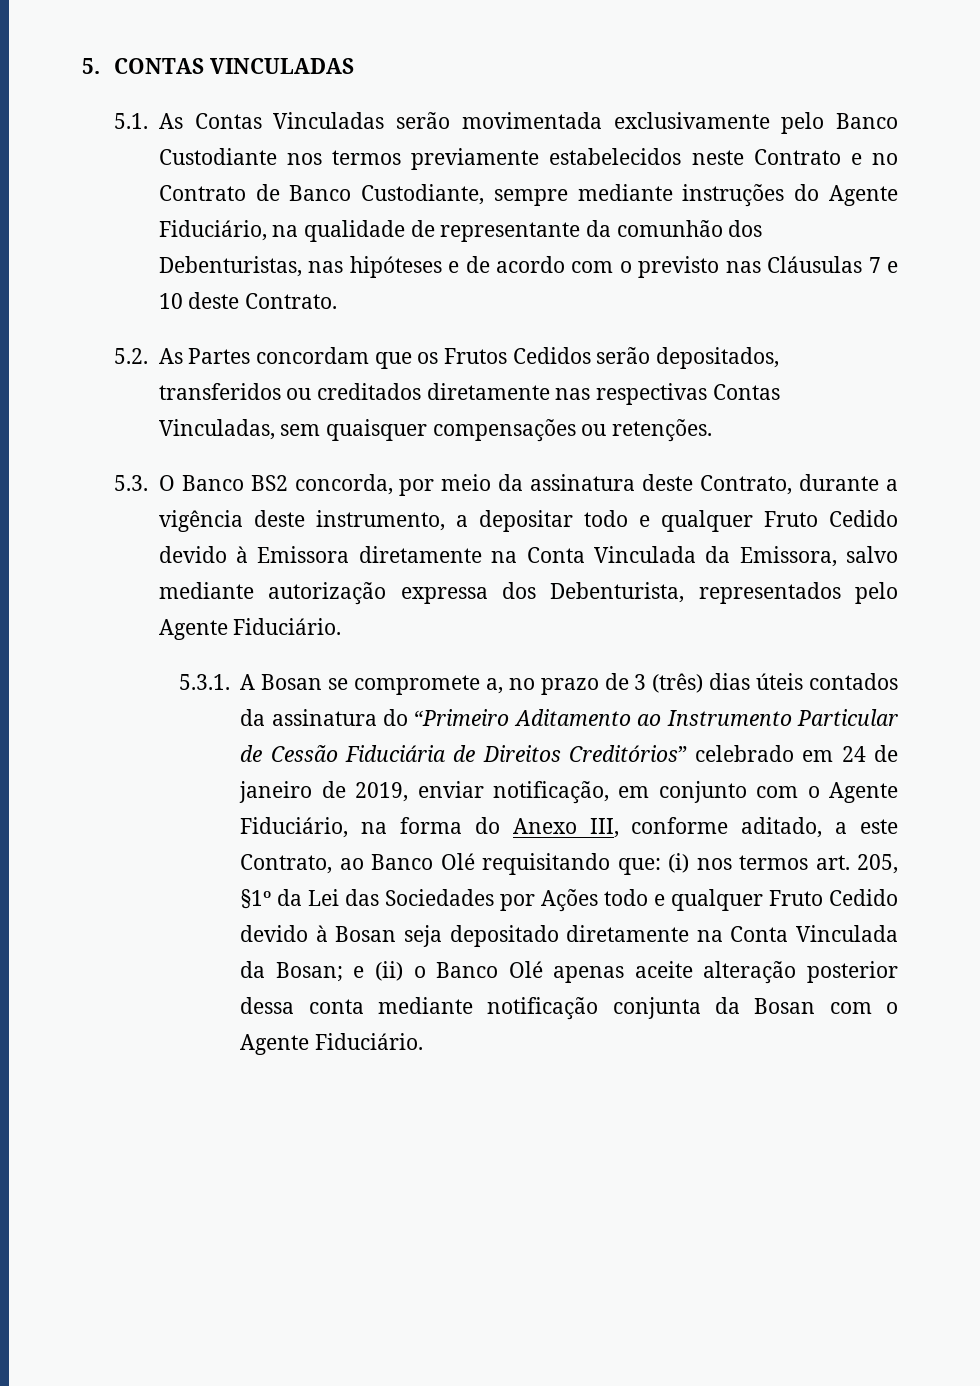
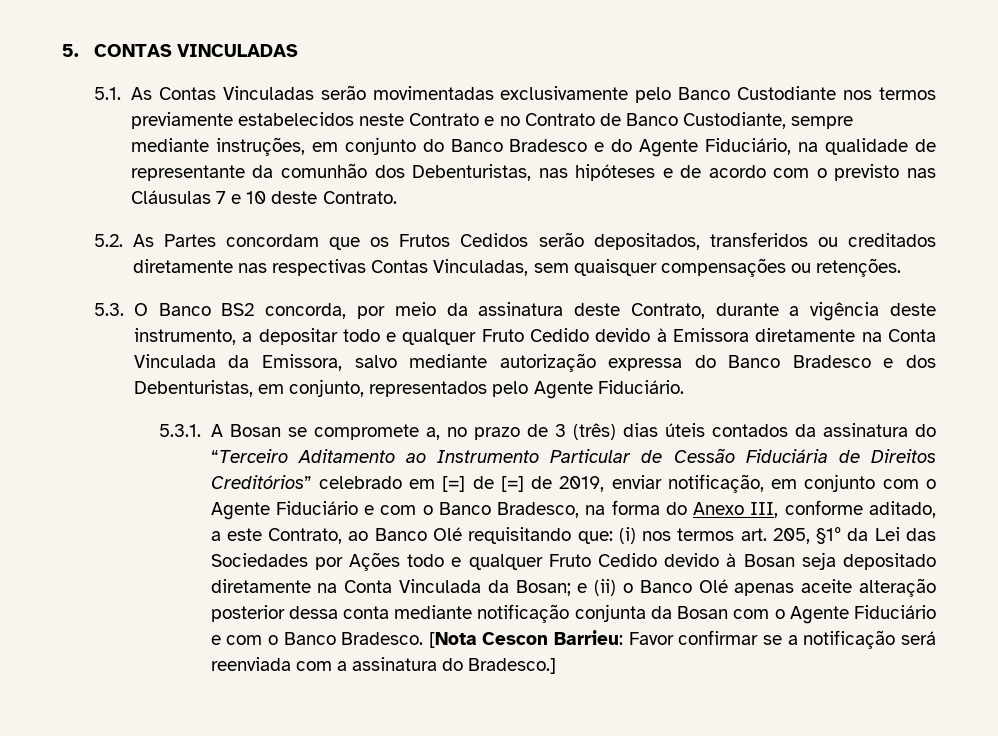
- 5.1. As Contas Vinculadas serão movimentada exclusivamente pelo Banco Custodiante nos termos previamente estabelecidos neste Contrato e no Contrato de Banco Custodiante, sempre mediante instruções do Agente Fiduciário, na qualidade de representante da comunhão dos Debenturistas, nas hipóteses e de acordo com o previsto nas Cláusulas 7 e 10 deste Contrato.
+ 5.1. As Contas Vinculadas serão movimentadas exclusivamente pelo Banco Custodiante nos termos previamente estabelecidos neste Contrato e no Contrato de Banco Custodiante, sempre mediante instruções, em conjunto do Banco Bradesco e do Agente Fiduciário, na qualidade de representante da comunhão dos Debenturistas, nas hipóteses e de acordo com o previsto nas Cláusulas 7 e 10 deste Contrato.
- 5.3. O Banco BS2 concorda, por meio da assinatura deste Contrato, durante a vigência deste instrumento, a depositar todo e qualquer Fruto Cedido devido à Emissora diretamente na Conta Vinculada da Emissora, salvo mediante autorização expressa dos Debenturista, representados pelo Agente Fiduciário.
+ 5.3. O Banco BS2 concorda, por meio da assinatura deste Contrato, durante a vigência deste instrumento, a depositar todo e qualquer Fruto Cedido devido à Emissora diretamente na Conta Vinculada da Emissora, salvo mediante autorização expressa do Banco Bradesco e dos Debenturistas, em conjunto, representados pelo Agente Fiduciário.
- 5.3.1. A Bosan se compromete a, no prazo de 3 (três) dias úteis contados da assinatura do “Primeiro Aditamento ao Instrumento Particular de Cessão Fiduciária de Direitos Creditórios” celebrado em 24 de janeiro de 2019, enviar notificação, em conjunto com o Agente Fiduciário, na forma do Anexo III, conforme aditado, a este Contrato, ao Banco Olé requisitando que:
+ 5.3.1. A Bosan se compromete a, no prazo de 3 (três) dias úteis contados da assinatura do “Terceiro Aditamento ao Instrumento Particular de Cessão Fiduciária de Direitos Creditórios” celebrado em [=] de [=] de 2019, enviar notificação, em conjunto com o Agente Fiduciário e com o Banco Bradesco, na forma do Anexo III, conforme aditado, a este Contrato, ao Banco Olé requisitando que:
- e (ii) o Banco Olé apenas aceite alteração posterior dessa conta mediante notificação conjunta da Bosan com o Agente Fiduciário.
+ e (ii) o Banco Olé apenas aceite alteração posterior dessa conta mediante notificação conjunta da Bosan com o Agente Fiduciário e com o Banco Bradesco. [Nota Cescon Barrieu: Favor confirmar se a notificação será reenviada com a assinatura do Bradesco.]

